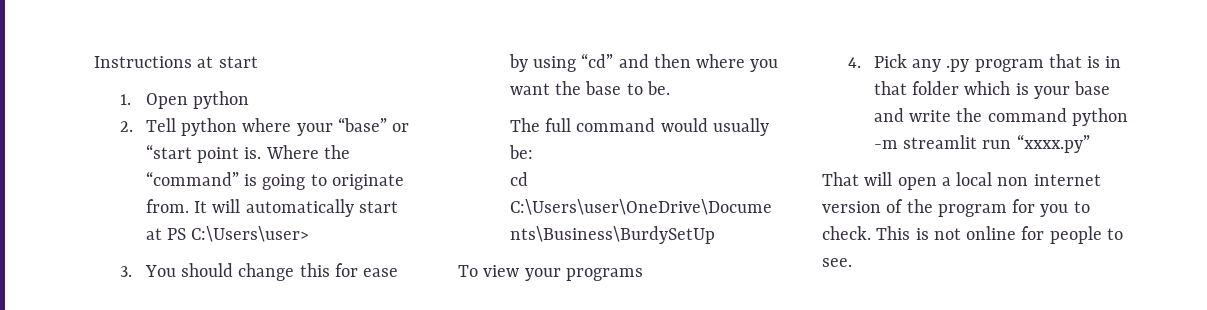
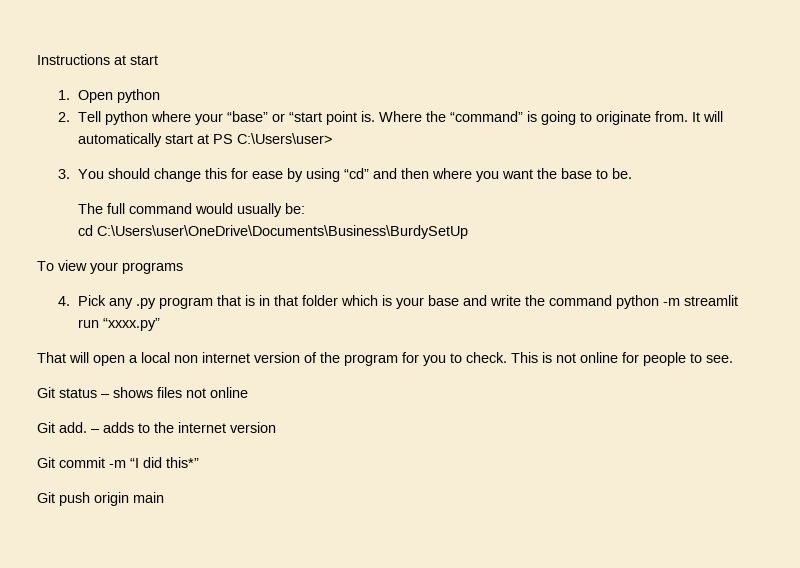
+ Git status – shows files not online
+ Git add. – adds to the internet version
+ Git commit -m “I did this*”
+ Git push origin main

